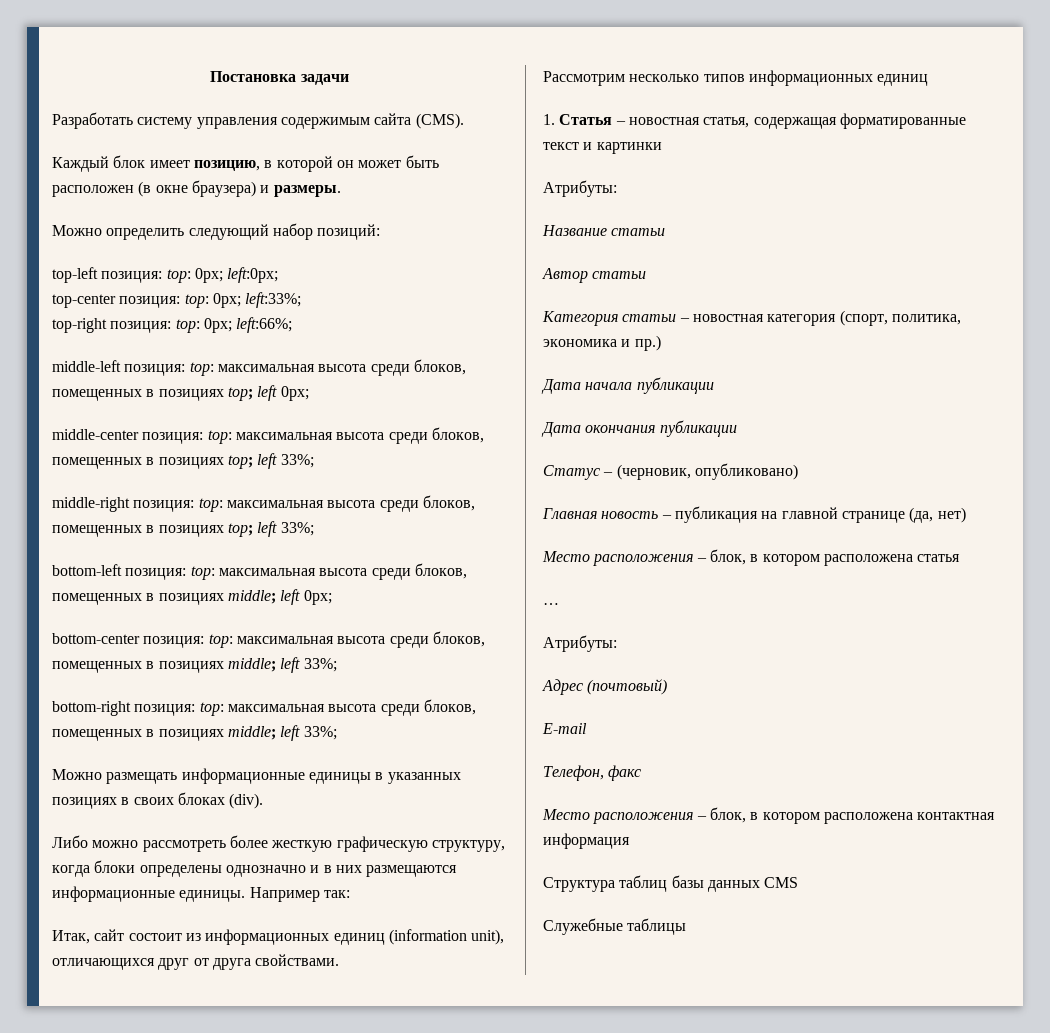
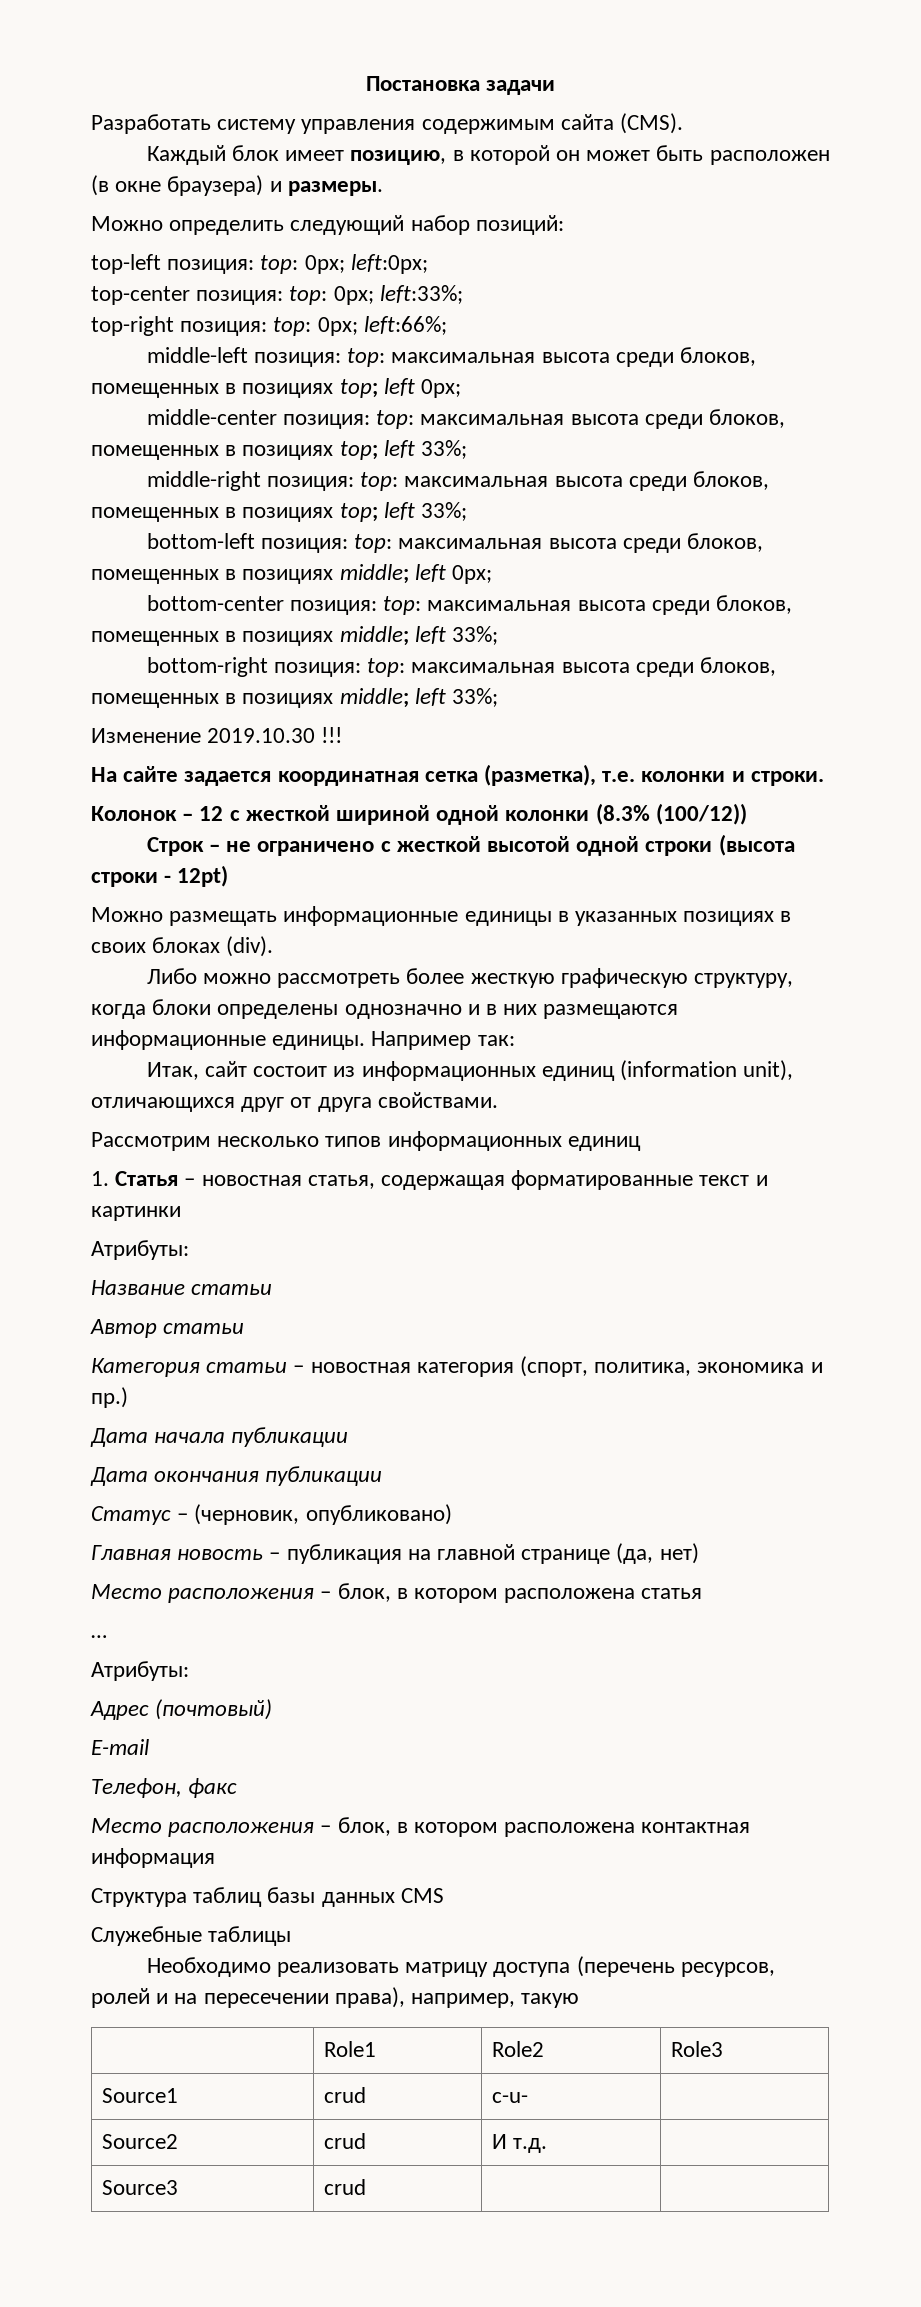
+ Изменение 2019.10.30 !!!
+ На сайте задается координатная сетка (разметка), т.е. колонки и строки.
+ Колонок – 12 с жесткой шириной одной колонки (8.3% (100/12))
+ Строк – не ограничено с жесткой высотой одной строки (высота строки - 12pt)
+ Необходимо реализовать матрицу доступа (перечень ресурсов, ролей и на пересечении права), например, такую
+ | Role1 | Role2 | Role3
+ Source1 | crud | c-u- |
+ Source2 | crud | И т.д. |
+ Source3 | crud | |

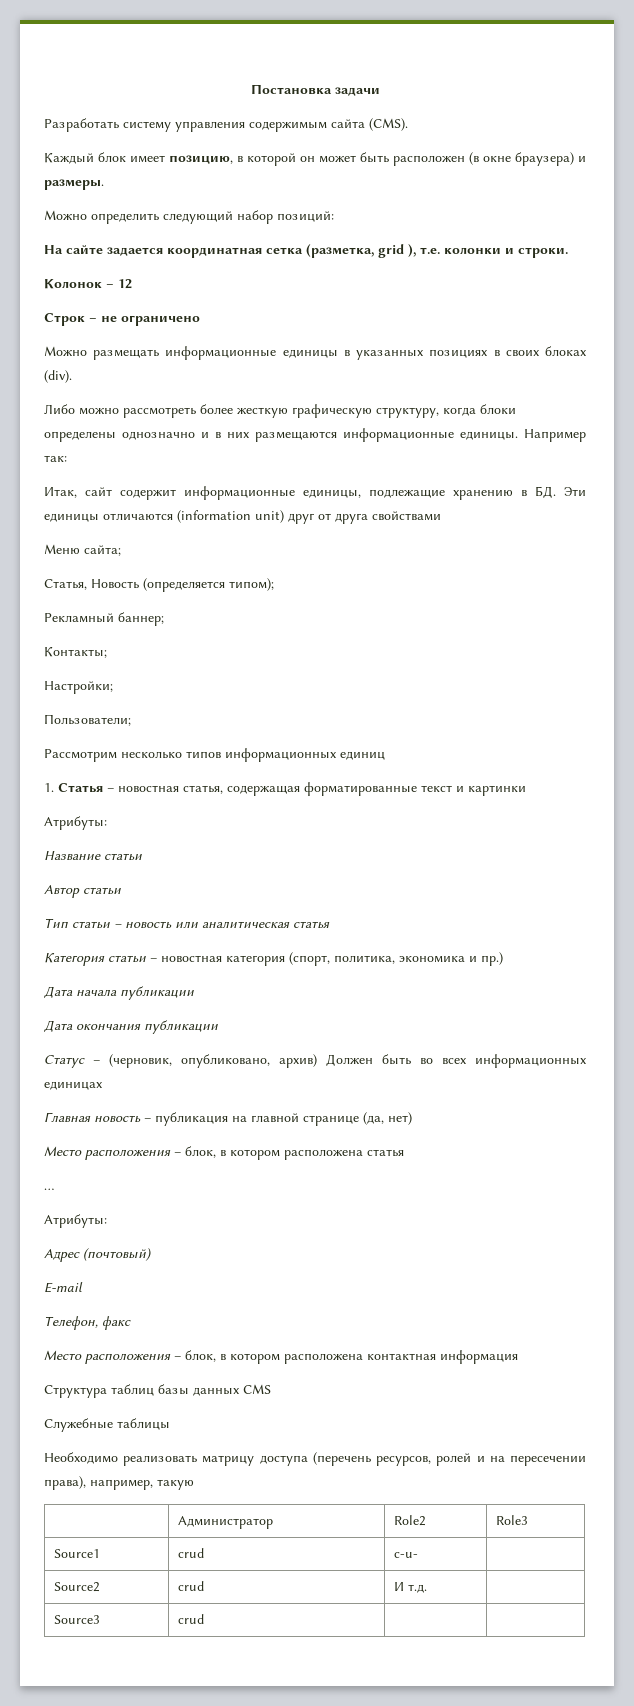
- top-left позиция: top: 0px; left:0px;
- top-center позиция: top: 0px; left:33%;
- top-right позиция: top: 0px; left:66%;
- middle-left позиция: top: максимальная высота среди блоков, помещенных в позициях top; left 0px;
- middle-center позиция: top: максимальная высота среди блоков, помещенных в позициях top; left 33%;
- middle-right позиция: top: максимальная высота среди блоков, помещенных в позициях top; left 33%;
- bottom-left позиция: top: максимальная высота среди блоков, помещенных в позициях middle; left 0px;
- bottom-center позиция: top: максимальная высота среди блоков, помещенных в позициях middle; left 33%;
- bottom-right позиция: top: максимальная высота среди блоков, помещенных в позициях middle; left 33%;
- Изменение 2019.10.30 !!!
- На сайте задается координатная сетка (разметка), т.е. колонки и строки.
+ На сайте задается координатная сетка (разметка, grid ), т.е. колонки и строки.
- Колонок – 12 с жесткой шириной одной колонки (8.3% (100/12))
- Строк – не ограничено с жесткой высотой одной строки (высота строки - 12pt)
+ Колонок – 12
+ Строк – не ограничено
- Итак, сайт состоит из информационных единиц (information unit), отличающихся друг от друга свойствами.
+ Итак, сайт содержит информационные единицы, подлежащие хранению в БД. Эти единицы отличаются (information unit) друг от друга свойствами
+ Меню сайта;
+ Статья, Новость (определяется типом);
+ Рекламный баннер;
+ Контакты;
+ Настройки;
+ Пользователи;
+ Тип статьи – новость или аналитическая статья
- Статус – (черновик, опубликовано)
+ Статус – (черновик, опубликовано, архив) Должен быть во всех информационных единицах
- | Role1 | Role2 | Role3
+ | Администратор | Role2 | Role3

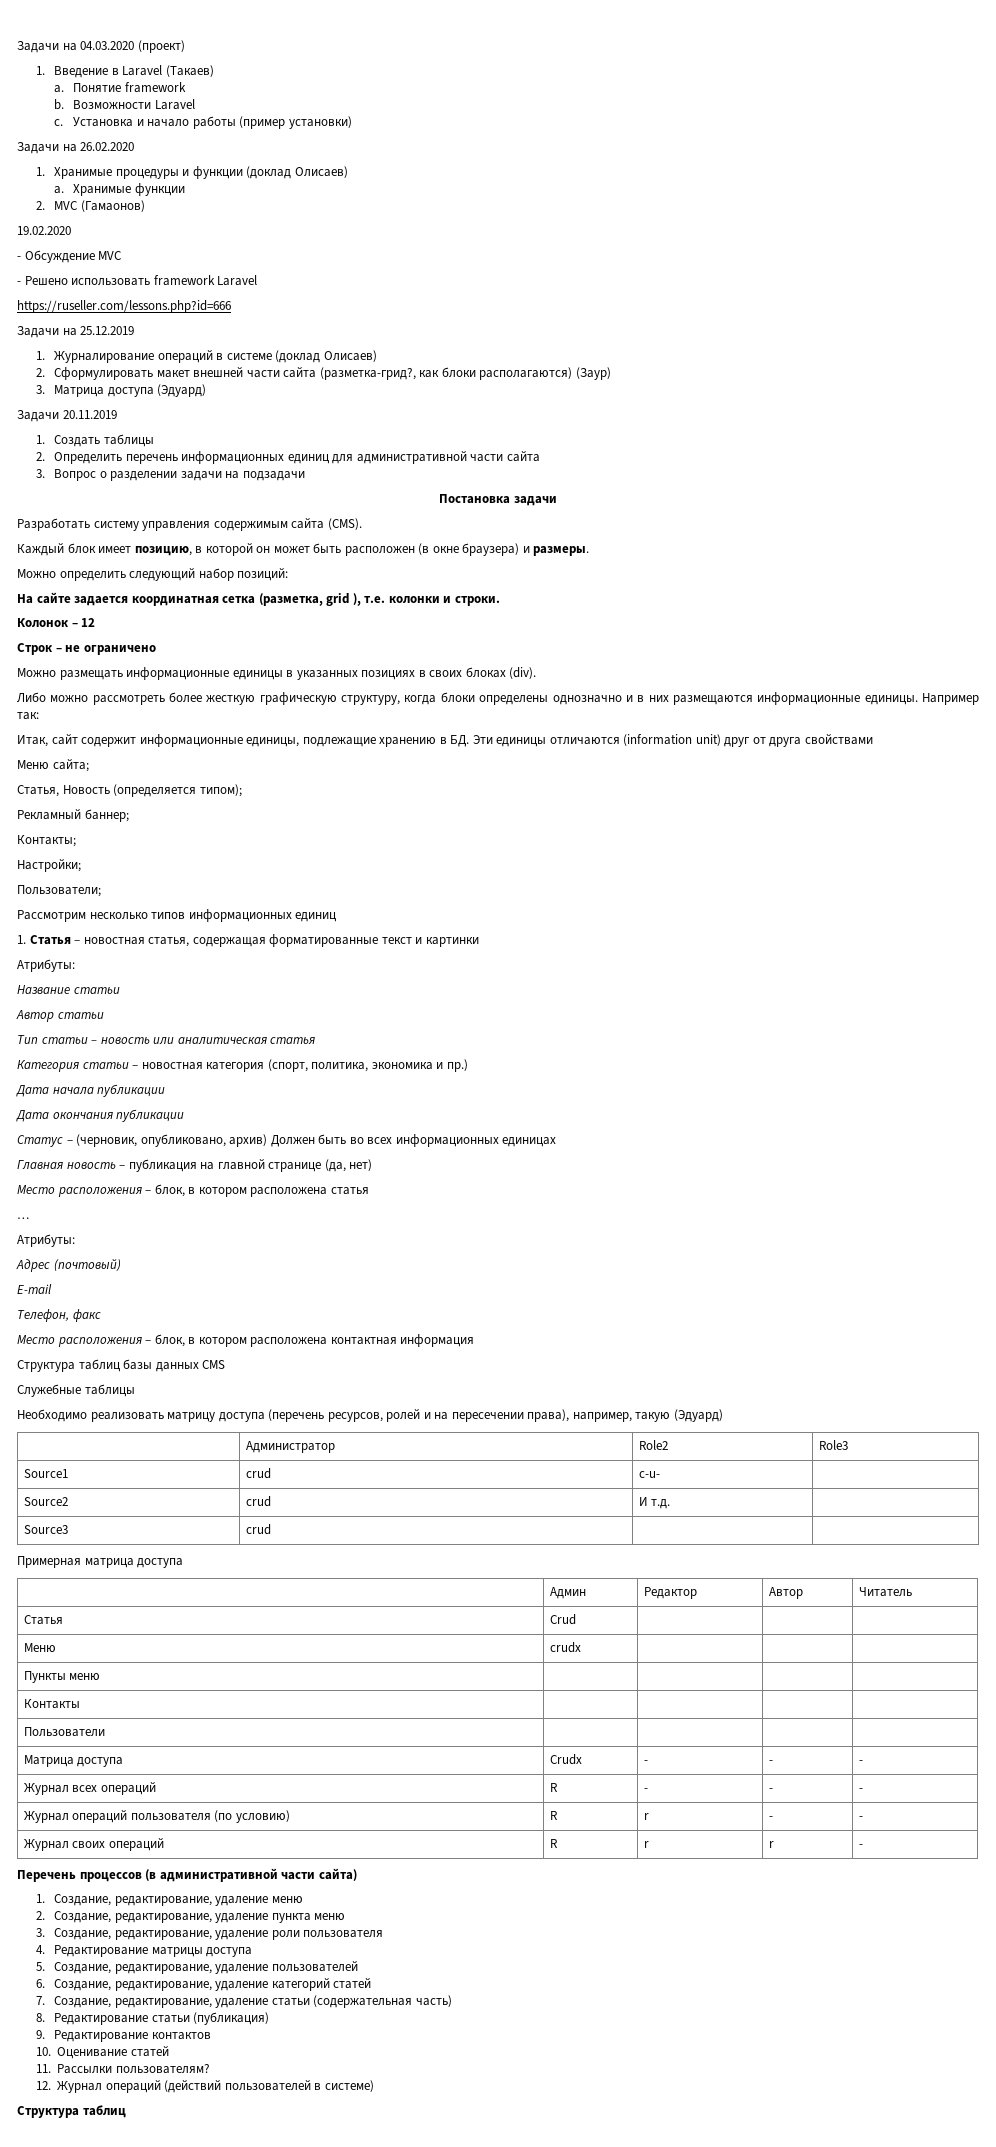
+ Задачи на 04.03.2020 (проект)
+ 1. Введение в Laravel (Такаев)
+ a. Понятие framework
+ b. Возможности Laravel
+ c. Установка и начало работы (пример установки)
+ Задачи на 26.02.2020
+ 1. Хранимые процедуры и функции (доклад Олисаев)
+ a. Хранимые функции
+ 2. MVC (Гамаонов)
+ 19.02.2020
+ - Обсуждение MVC
+ - Решено использовать framework Laravel
+ https://ruseller.com/lessons.php?id=666
+ Задачи на 25.12.2019
+ 1. Журналирование операций в системе (доклад Олисаев)
+ 2. Сформулировать макет внешней части сайта (разметка-грид?, как блоки располагаются) (Заур)
+ 3. Матрица доступа (Эдуард)
+ Задачи 20.11.2019
+ 1. Создать таблицы
+ 2. Определить перечень информационных единиц для административной части сайта
+ 3. Вопрос о разделении задачи на подзадачи
- Необходимо реализовать матрицу доступа (перечень ресурсов, ролей и на пересечении права), например, такую
+ Необходимо реализовать матрицу доступа (перечень ресурсов, ролей и на пересечении права), например, такую (Эдуард)
+ Примерная матрица доступа
+ | Админ | Редактор | Автор | Читатель
+ Статья | Crud | | |
+ Меню | crudx | | |
+ Пункты меню | | | |
+ Контакты | | | |
+ Пользователи | | | |
+ Матрица доступа | Crudx | - | - | -
+ Журнал всех операций | R | - | - | -
+ Журнал операций пользователя (по условию) | R | r | - | -
+ Журнал своих операций | R | r | r | -
+ Перечень процессов (в административной части сайта)
+ 1. Создание, редактирование, удаление меню
+ 2. Создание, редактирование, удаление пункта меню
+ 3. Создание, редактирование, удаление роли пользователя
+ 4. Редактирование матрицы доступа
+ 5. Создание, редактирование, удаление пользователей
+ 6. Создание, редактирование, удаление категорий статей
+ 7. Создание, редактирование, удаление статьи (содержательная часть)
+ 8. Редактирование статьи (публикация)
+ 9. Редактирование контактов
+ 10. Оценивание статей
+ 11. Рассылки пользователям?
+ 12. Журнал операций (действий пользователей в системе)
+ Структура таблиц

